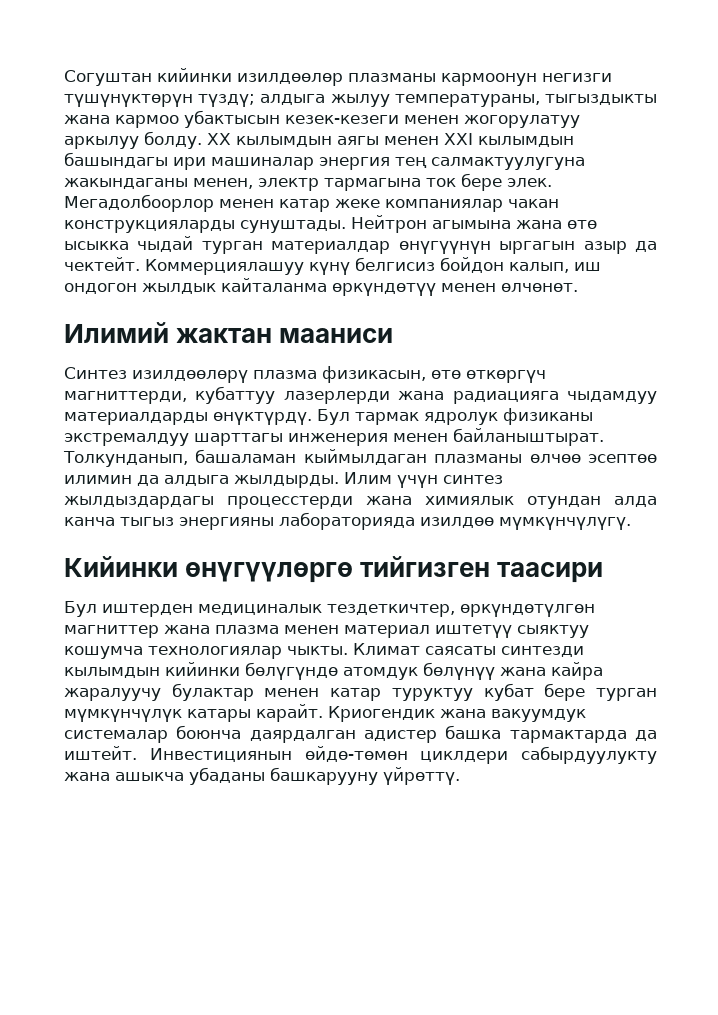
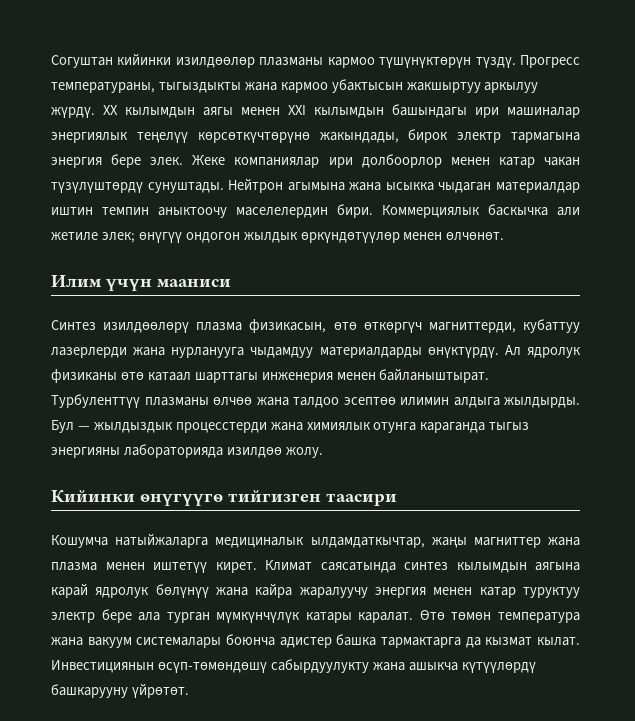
- Согуштан кийинки изилдөөлөр плазманы кармоонун негизги түшүнүктөрүн түздү; алдыга жылуу температураны, тыгыздыкты жана кармоо убактысын кезек-кезеги менен жогорулатуу аркылуу болду.
+ Согуштан кийинки изилдөөлөр плазманы кармоо түшүнүктөрүн түздү. Прогресс температураны, тыгыздыкты жана кармоо убактысын жакшыртуу аркылуу жүрдү.
- XX кылымдын аягы менен XXI кылымдын башындагы ири машиналар энергия тең салмактуулугуна жакындаганы менен, электр тармагына ток бере элек.
+ XX кылымдын аягы менен XXI кылымдын башындагы ири машиналар энергиялык теңелүү көрсөткүчтөрүнө жакындады, бирок электр тармагына энергия бере элек.
- Мегадолбоорлор менен катар жеке компаниялар чакан конструкцияларды сунуштады. Нейтрон агымына жана өтө ысыкка чыдай турган материалдар өнүгүүнүн ыргагын азыр да чектейт. Коммерциялашуу күнү белгисиз бойдон калып, иш ондогон жылдык кайталанма өркүндөтүү менен өлчөнөт.
+ Жеке компаниялар ири долбоорлор менен катар чакан түзүлүштөрдү сунуштады. Нейтрон агымына жана ысыкка чыдаган материалдар иштин темпин аныктоочу маселелердин бири. Коммерциялык баскычка али жетиле элек; өнүгүү ондогон жылдык өркүндөтүүлөр менен өлчөнөт.
- Илимий жактан мааниси
+ Илим үчүн мааниси
- Синтез изилдөөлөрү плазма физикасын, өтө өткөргүч магниттерди, кубаттуу лазерлерди жана радиацияга чыдамдуу материалдарды өнүктүрдү.
+ Синтез изилдөөлөрү плазма физикасын, өтө өткөргүч магниттерди, кубаттуу лазерлерди жана нурланууга чыдамдуу материалдарды өнүктүрдү.
- Бул тармак ядролук физиканы экстремалдуу шарттагы инженерия менен байланыштырат. Толкунданып, башаламан кыймылдаган плазманы өлчөө эсептөө илимин да алдыга жылдырды.
+ Ал ядролук физиканы өтө катаал шарттагы инженерия менен байланыштырат. Турбуленттүү плазманы өлчөө жана талдоо эсептөө илимин алдыга жылдырды.
- Илим үчүн синтез жылдыздардагы процесстерди жана химиялык отундан алда канча тыгыз энергияны лабораторияда изилдөө мүмкүнчүлүгү.
+ Бул — жылдыздык процесстерди жана химиялык отунга караганда тыгыз энергияны лабораторияда изилдөө жолу.
- Кийинки өнүгүүлөргө тийгизген таасири
+ Кийинки өнүгүүгө тийгизген таасири
- Бул иштерден медициналык тездеткичтер, өркүндөтүлгөн магниттер жана плазма менен материал иштетүү сыяктуу кошумча технологиялар чыкты. Климат саясаты синтезди кылымдын кийинки бөлүгүндө атомдук бөлүнүү жана кайра жаралуучу булактар менен катар туруктуу кубат бере турган мүмкүнчүлүк катары карайт. Криогендик жана вакуумдук системалар боюнча даярдалган адистер башка тармактарда да иштейт. Инвестициянын өйдө-төмөн циклдери сабырдуулукту жана ашыкча убаданы башкарууну үйрөттү.
+ Кошумча натыйжаларга медициналык ылдамдаткычтар, жаңы магниттер жана плазма менен иштетүү кирет. Климат саясатында синтез кылымдын аягына карай ядролук бөлүнүү жана кайра жаралуучу энергия менен катар туруктуу электр бере ала турган мүмкүнчүлүк катары каралат. Өтө төмөн температура жана вакуум системалары боюнча адистер башка тармактарга да кызмат кылат. Инвестициянын өсүп-төмөндөшү сабырдуулукту жана ашыкча күтүүлөрдү башкарууну үйрөтөт.

